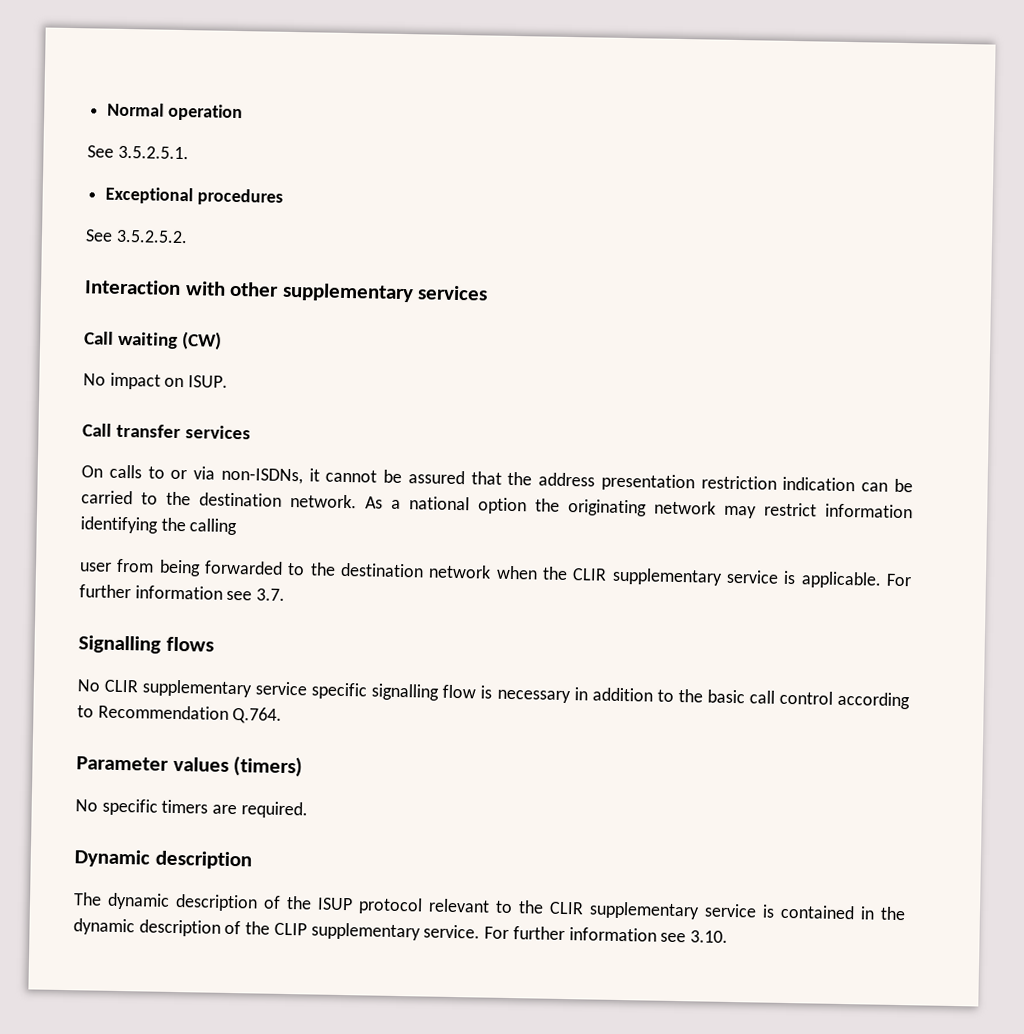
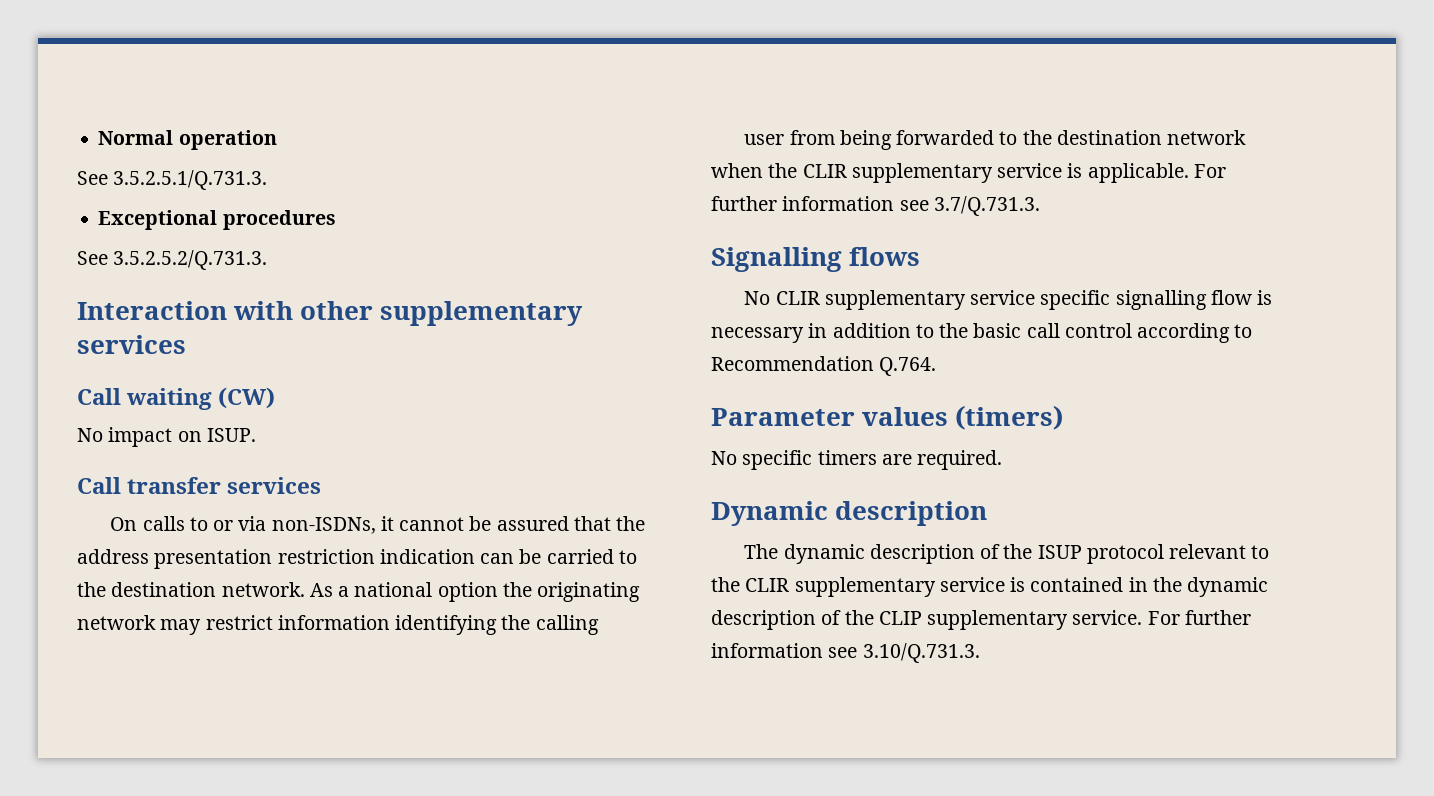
- See 3.5.2.5.1.
+ See 3.5.2.5.1/Q.731.3.
- See 3.5.2.5.2.
+ See 3.5.2.5.2/Q.731.3.
- For further information see 3.7.
+ For further information see 3.7/Q.731.3.
- For further information see 3.10.
+ For further information see 3.10/Q.731.3.

